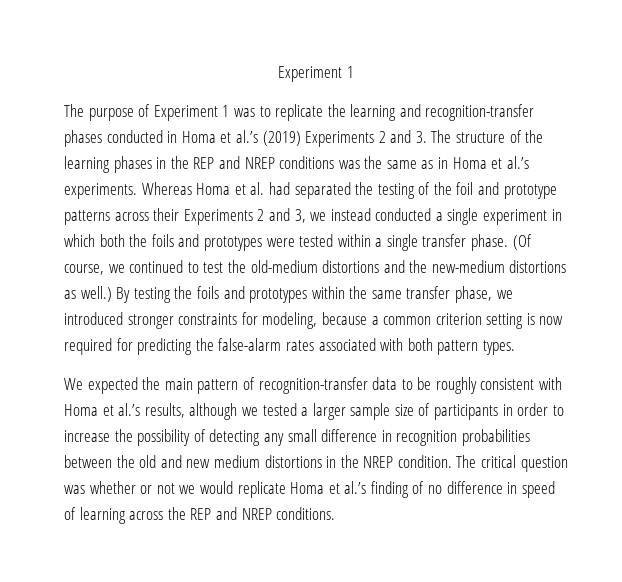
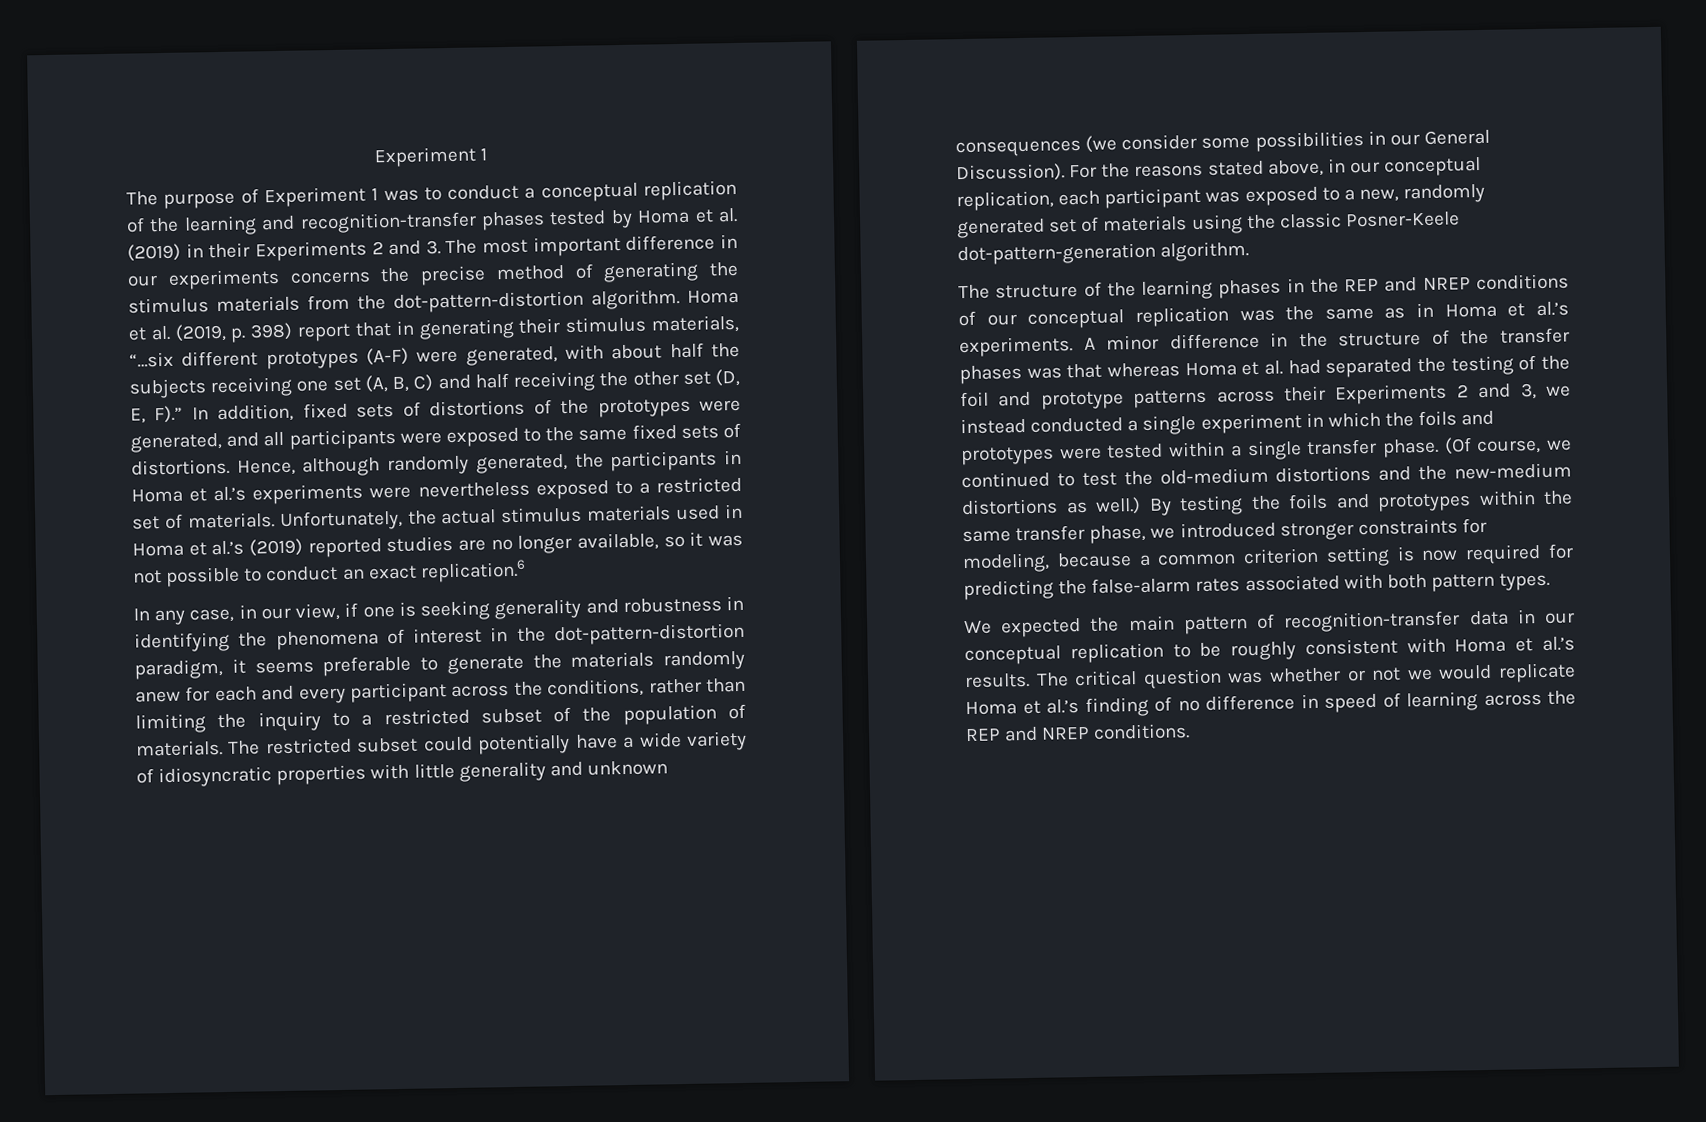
- The purpose of Experiment 1 was to replicate the learning and recognition-transfer phases conducted in Homa et al.’s (2019) Experiments 2 and 3. The structure of the learning phases in the REP and NREP conditions was the same as in Homa et al.’s experiments.
+ The purpose of Experiment 1 was to conduct a conceptual replication of the learning and recognition-transfer phases tested by Homa et al. (2019) in their Experiments 2 and 3. The most important difference in our experiments concerns the precise method of generating the stimulus materials from the dot-pattern-distortion algorithm. Homa et al. (2019, p. 398) report that in generating their stimulus materials, “…six different prototypes (A-F) were generated, with about half the subjects receiving one set (A, B, C) and half receiving the other set (D, E, F).” In addition, fixed sets of distortions of the prototypes were generated, and all participants were exposed to the same fixed sets of distortions. Hence, although randomly generated, the participants in Homa et al.’s experiments were nevertheless exposed to a restricted set of materials. Unfortunately, the actual stimulus materials used in Homa et al.’s (2019) reported studies are no longer available, so it was not possible to conduct an exact replication.6
+ In any case, in our view, if one is seeking generality and robustness in identifying the phenomena of interest in the dot-pattern-distortion paradigm, it seems preferable to generate the materials randomly anew for each and every participant across the conditions, rather than limiting the inquiry to a restricted subset of the population of materials. The restricted subset could potentially have a wide variety of idiosyncratic properties with little generality and unknown consequences (we consider some possibilities in our General Discussion). For the reasons stated above, in our conceptual replication, each participant was exposed to a new, randomly generated set of materials using the classic Posner-Keele dot-pattern-generation algorithm.
+ The structure of the learning phases in the REP and NREP conditions of our conceptual replication was the same as in Homa et al.’s experiments.
- Whereas Homa et al. had separated the testing of the foil and prototype patterns across their Experiments 2 and 3, we instead conducted a single experiment in which both the foils and prototypes were tested within a single transfer phase.
+ A minor difference in the structure of the transfer phases was that whereas Homa et al. had separated the testing of the foil and prototype patterns across their Experiments 2 and 3, we instead conducted a single experiment in which the foils and prototypes were tested within a single transfer phase.
- We expected the main pattern of recognition-transfer data to be roughly consistent with Homa et al.’s results, although we tested a larger sample size of participants in order to increase the possibility of detecting any small difference in recognition probabilities between the old and new medium distortions in the NREP condition.
+ We expected the main pattern of recognition-transfer data in our conceptual replication to be roughly consistent with Homa et al.’s results.

